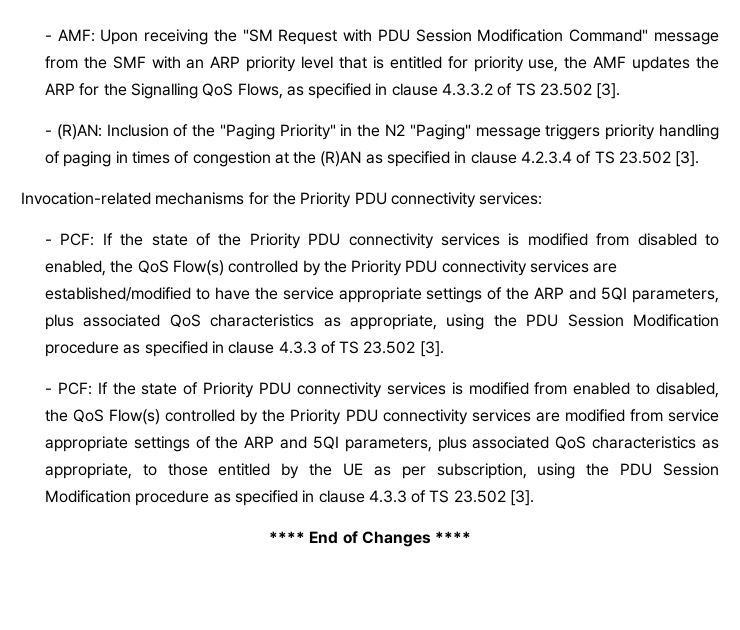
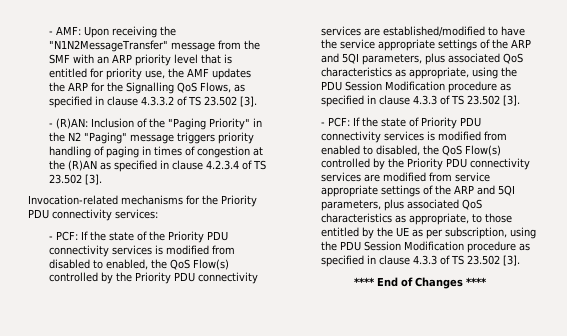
- - AMF: Upon receiving the "SM Request with PDU Session Modification Command" message from the SMF with an ARP priority level that is entitled for priority use, the AMF updates the ARP for the Signalling QoS Flows, as specified in clause 4.3.3.2 of TS 23.502 [3].
+ - AMF: Upon receiving the "N1N2MessageTransfer" message from the SMF with an ARP priority level that is entitled for priority use, the AMF updates the ARP for the Signalling QoS Flows, as specified in clause 4.3.3.2 of TS 23.502 [3].

